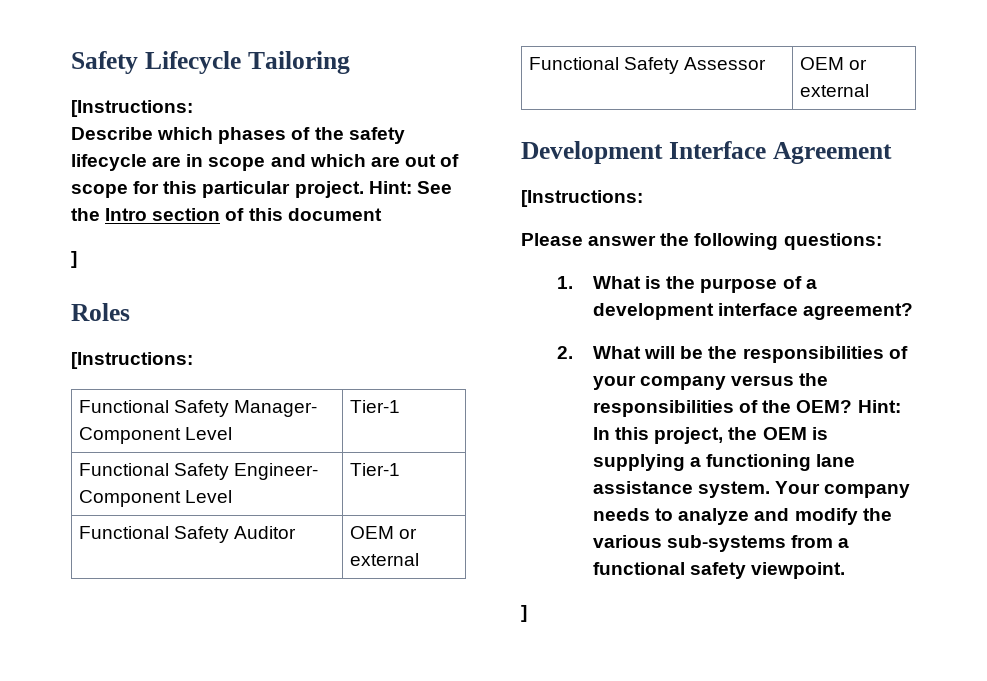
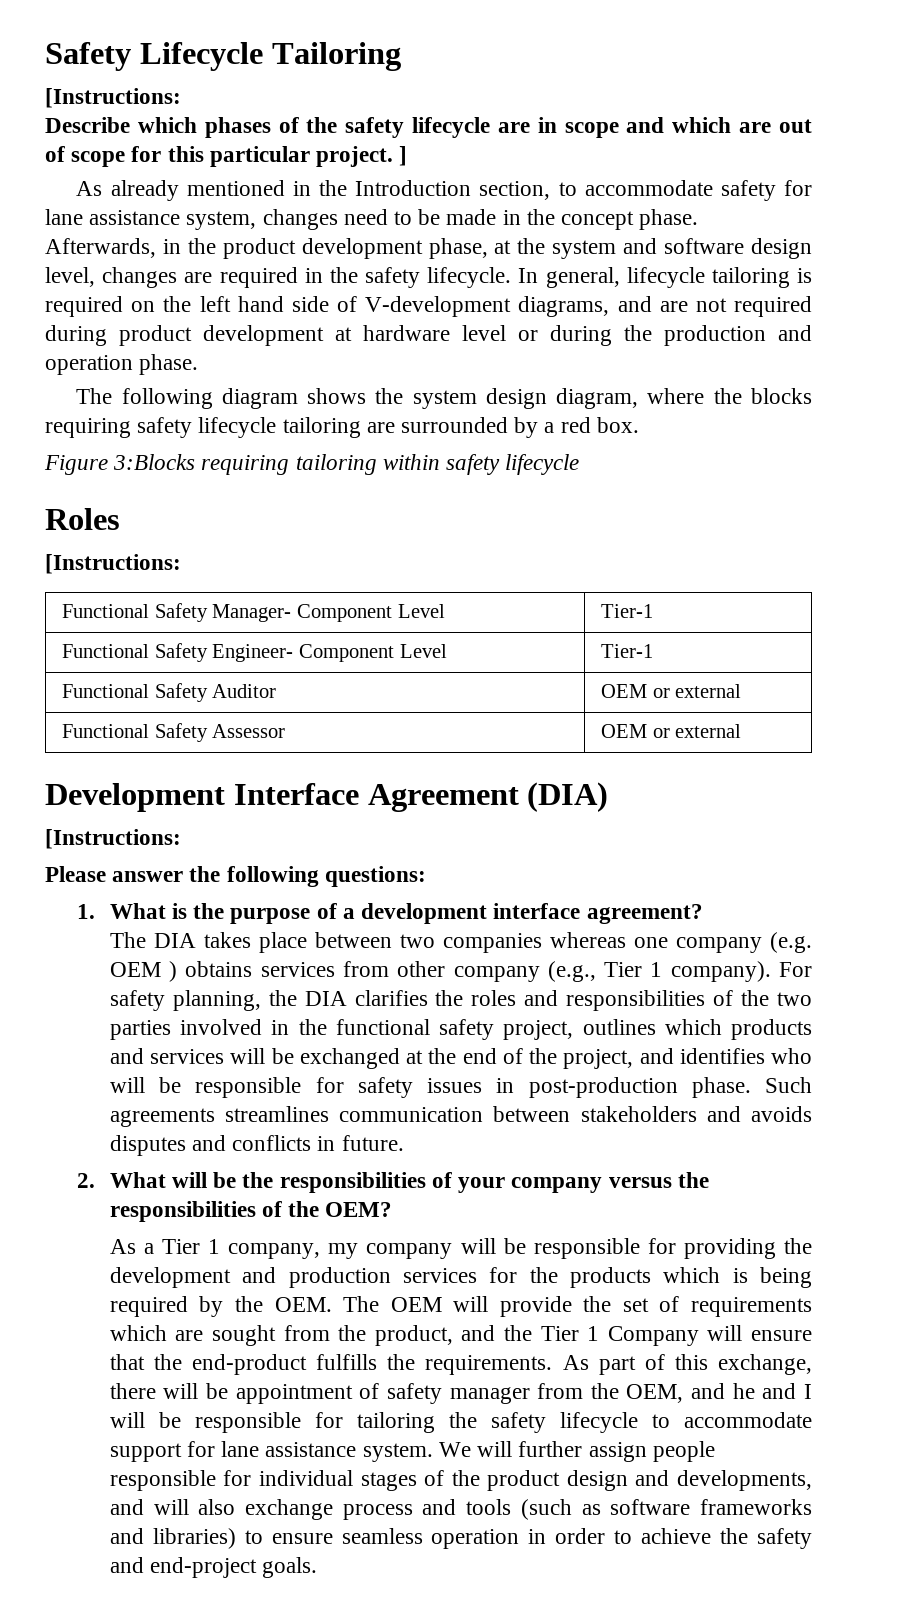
- Describe which phases of the safety lifecycle are in scope and which are out of scope for this particular project. Hint: See the Intro section of this document
- ]
+ Describe which phases of the safety lifecycle are in scope and which are out of scope for this particular project. ]
+ As already mentioned in the Introduction section, to accommodate safety for lane assistance system, changes need to be made in the concept phase. Afterwards, in the product development phase, at the system and software design level, changes are required in the safety lifecycle. In general, lifecycle tailoring is required on the left hand side of V-development diagrams, and are not required during product development at hardware level or during the production and operation phase.
+ The following diagram shows the system design diagram, where the blocks requiring safety lifecycle tailoring are surrounded by a red box.
+ Figure 3:Blocks requiring tailoring within safety lifecycle
- Development Interface Agreement
+ Development Interface Agreement (DIA)
+ The DIA takes place between two companies whereas one company (e.g. OEM ) obtains services from other company (e.g., Tier 1 company). For safety planning, the DIA clarifies the roles and responsibilities of the two parties involved in the functional safety project, outlines which products and services will be exchanged at the end of the project, and identifies who will be responsible for safety issues in post-production phase. Such agreements streamlines communication between stakeholders and avoids disputes and conflicts in future.
- 2. What will be the responsibilities of your company versus the responsibilities of the OEM? Hint: In this project, the OEM is supplying a functioning lane assistance system. Your company needs to analyze and modify the various sub-systems from a functional safety viewpoint.
- ]
+ 2. What will be the responsibilities of your company versus the responsibilities of the OEM?
+ As a Tier 1 company, my company will be responsible for providing the development and production services for the products which is being required by the OEM. The OEM will provide the set of requirements which are sought from the product, and the Tier 1 Company will ensure that the end-product fulfills the requirements. As part of this exchange, there will be appointment of safety manager from the OEM, and he and I will be responsible for tailoring the safety lifecycle to accommodate support for lane assistance system. We will further assign people responsible for individual stages of the product design and developments, and will also exchange process and tools (such as software frameworks and libraries) to ensure seamless operation in order to achieve the safety and end-project goals.

